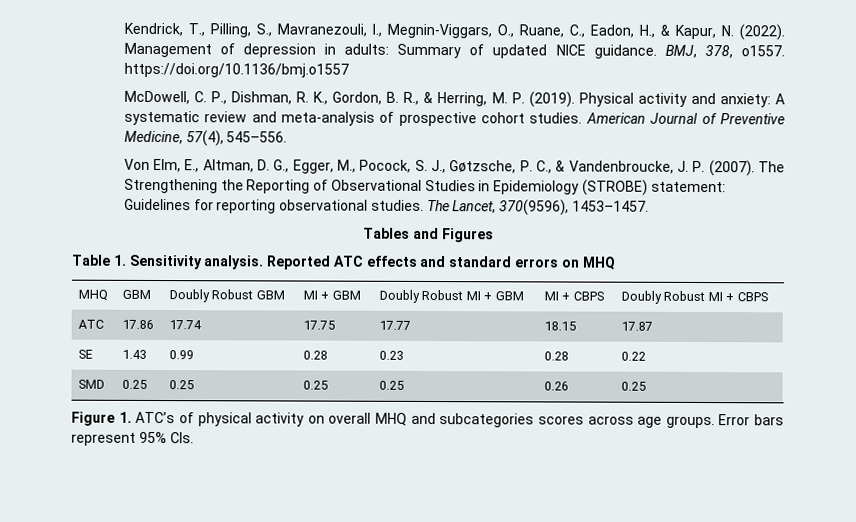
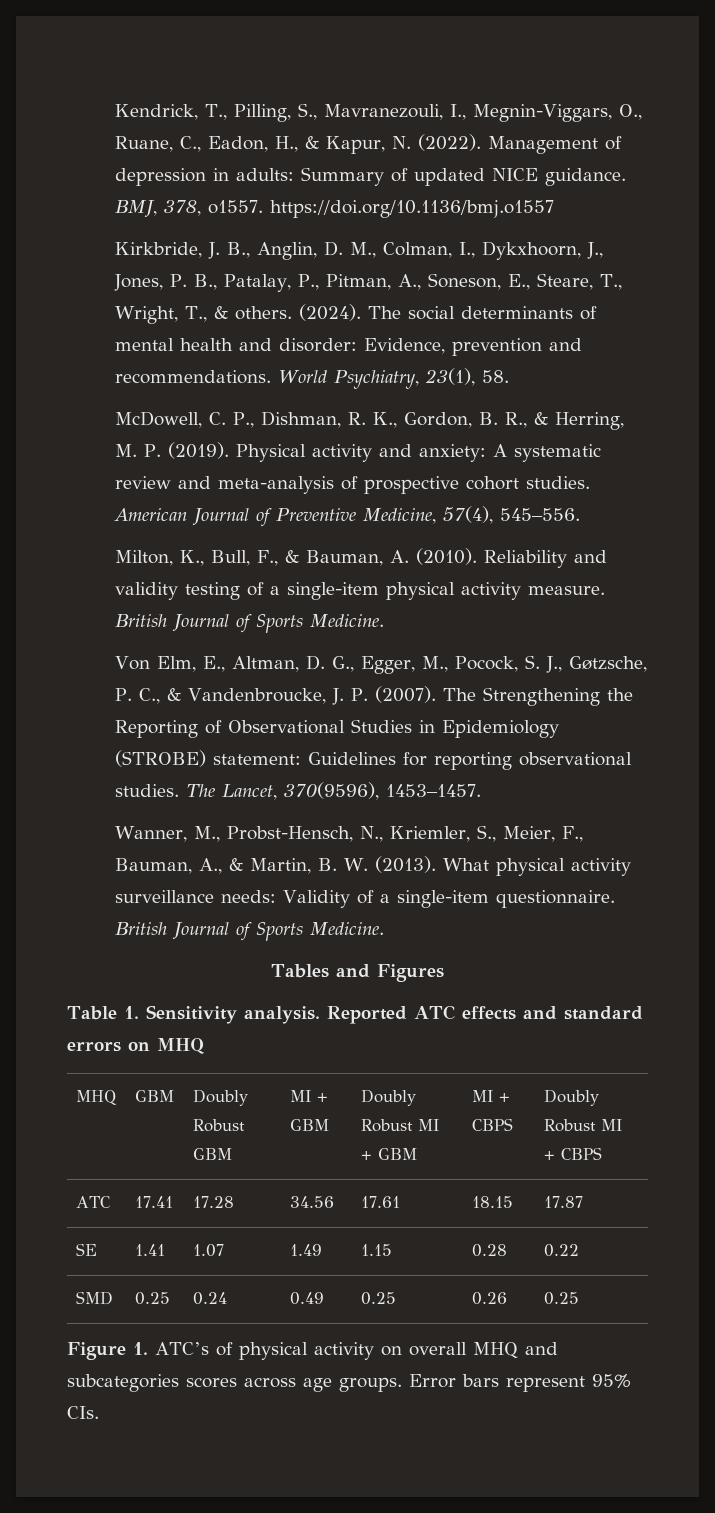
+ Kirkbride, J. B., Anglin, D. M., Colman, I., Dykxhoorn, J., Jones, P. B., Patalay, P., Pitman, A., Soneson, E., Steare, T., Wright, T., & others. (2024). The social determinants of mental health and disorder: Evidence, prevention and recommendations. World Psychiatry, 23(1), 58.
+ Milton, K., Bull, F., & Bauman, A. (2010). Reliability and validity testing of a single-item physical activity measure. British Journal of Sports Medicine.
+ Wanner, M., Probst-Hensch, N., Kriemler, S., Meier, F., Bauman, A., & Martin, B. W. (2013). What physical activity surveillance needs: Validity of a single-item questionnaire. British Journal of Sports Medicine.
- ATC | 17.86 | 17.74 | 17.75 | 17.77 | 18.15 | 17.87
+ ATC | 17.41 | 17.28 | 34.56 | 17.61 | 18.15 | 17.87
- SE | 1.43 | 0.99 | 0.28 | 0.23 | 0.28 | 0.22
+ SE | 1.41 | 1.07 | 1.49 | 1.15 | 0.28 | 0.22
- SMD | 0.25 | 0.25 | 0.25 | 0.25 | 0.26 | 0.25
+ SMD | 0.25 | 0.24 | 0.49 | 0.25 | 0.26 | 0.25

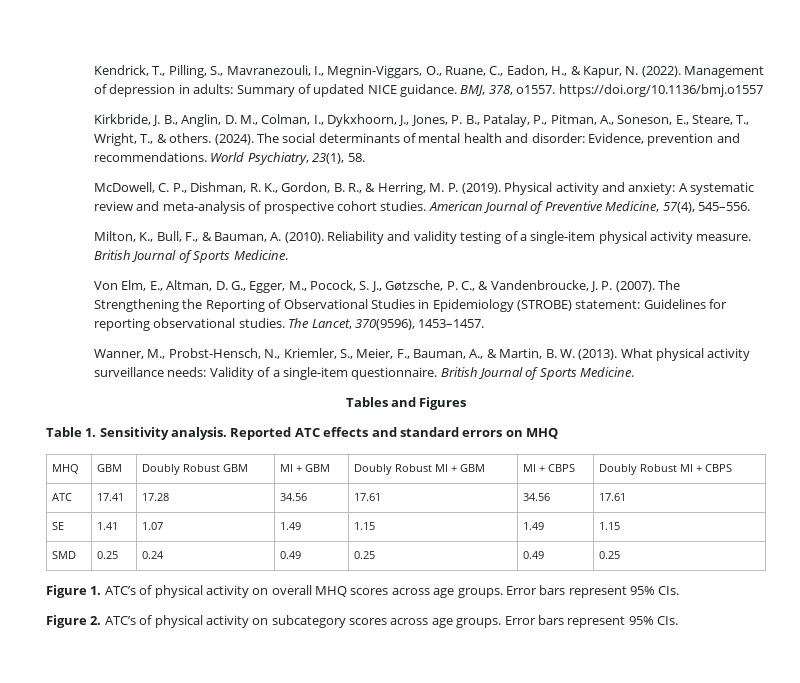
- ATC | 17.41 | 17.28 | 34.56 | 17.61 | 18.15 | 17.87
+ ATC | 17.41 | 17.28 | 34.56 | 17.61 | 34.56 | 17.61
- SE | 1.41 | 1.07 | 1.49 | 1.15 | 0.28 | 0.22
+ SE | 1.41 | 1.07 | 1.49 | 1.15 | 1.49 | 1.15
- SMD | 0.25 | 0.24 | 0.49 | 0.25 | 0.26 | 0.25
+ SMD | 0.25 | 0.24 | 0.49 | 0.25 | 0.49 | 0.25
- Figure 1. ATC’s of physical activity on overall MHQ and subcategories scores across age groups. Error bars represent 95% CIs.
+ Figure 1. ATC’s of physical activity on overall MHQ scores across age groups. Error bars represent 95% CIs.
+ Figure 2. ATC’s of physical activity on subcategory scores across age groups. Error bars represent 95% CIs.

